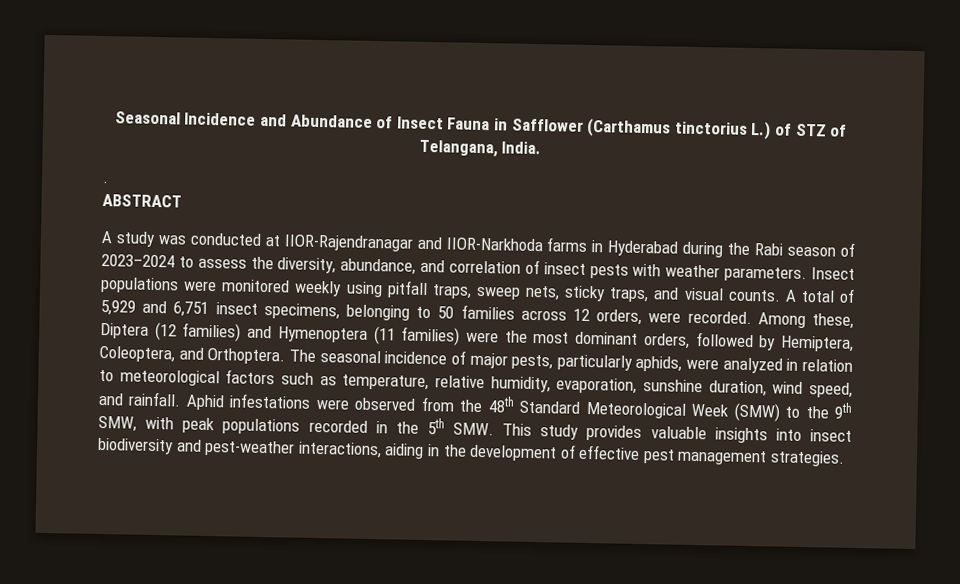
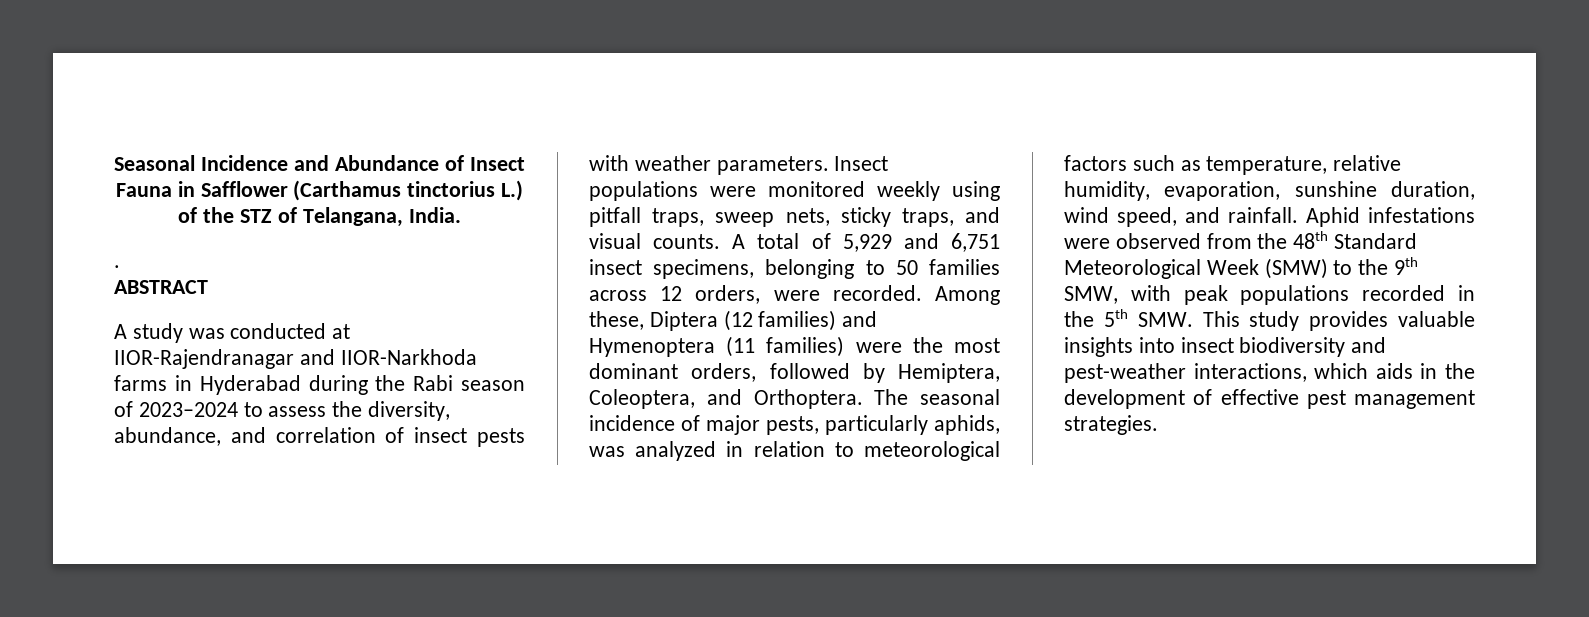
- Seasonal Incidence and Abundance of Insect Fauna in Safflower (Carthamus tinctorius L.) of STZ of Telangana, India.
+ Seasonal Incidence and Abundance of Insect Fauna in Safflower (Carthamus tinctorius L.) of the STZ of Telangana, India.
- The seasonal incidence of major pests, particularly aphids, were analyzed in relation to meteorological factors such as temperature, relative humidity, evaporation, sunshine duration, wind speed, and rainfall.
+ The seasonal incidence of major pests, particularly aphids, was analyzed in relation to meteorological factors such as temperature, relative humidity, evaporation, sunshine duration, wind speed, and rainfall.
- Aphid infestations were observed from the 48th Standard Meteorological Week (SMW) to the 9th SMW, with peak populations recorded in the 5th SMW. This study provides valuable insights into insect biodiversity and pest-weather interactions, aiding in the development of effective pest management strategies.
+ Aphid infestations were observed from the 48th Standard Meteorological Week (SMW) to the 9th SMW, with peak populations recorded in the 5th SMW. This study provides valuable insights into insect biodiversity and pest-weather interactions, which aids in the development of effective pest management strategies.

